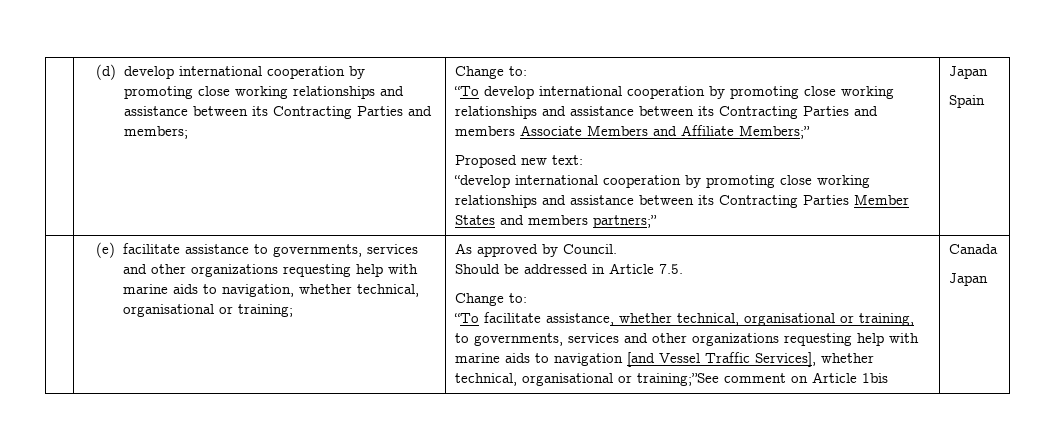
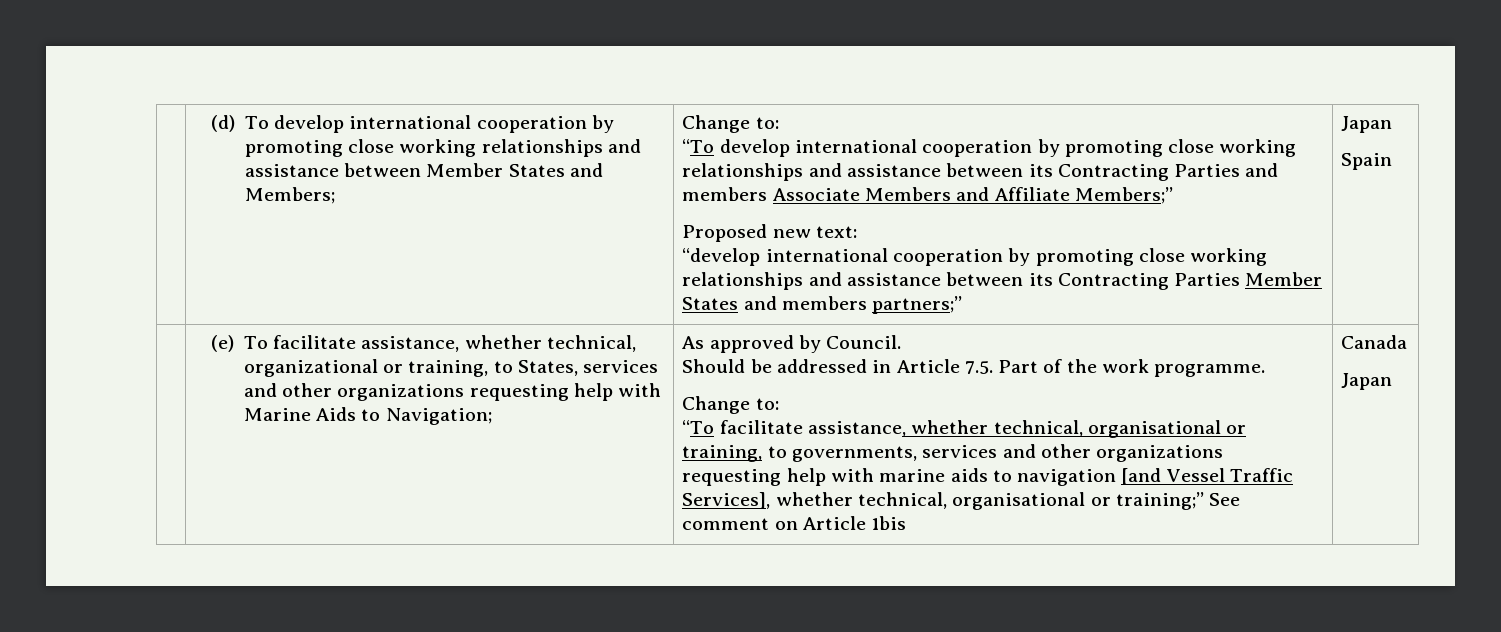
- (d) develop international cooperation by promoting close working relationships and assistance between its Contracting Parties and members;
+ (d) To develop international cooperation by promoting close working relationships and assistance between Member States and Members;
- (e) facilitate assistance to governments, services and other organizations requesting help with marine aids to navigation, whether technical, organisational or training;
+ (e) To facilitate assistance, whether technical, organizational or training, to States, services and other organizations requesting help with Marine Aids to Navigation;
- Should be addressed in Article 7.5.
+ Should be addressed in Article 7.5. Part of the work programme.
- “To facilitate assistance, whether technical, organisational or training, to governments, services and other organizations requesting help with marine aids to navigation [and Vessel Traffic Services], whether technical, organisational or training;”See comment on Article 1bis
+ “To facilitate assistance, whether technical, organisational or training, to governments, services and other organizations requesting help with marine aids to navigation [and Vessel Traffic Services], whether technical, organisational or training;” See comment on Article 1bis

